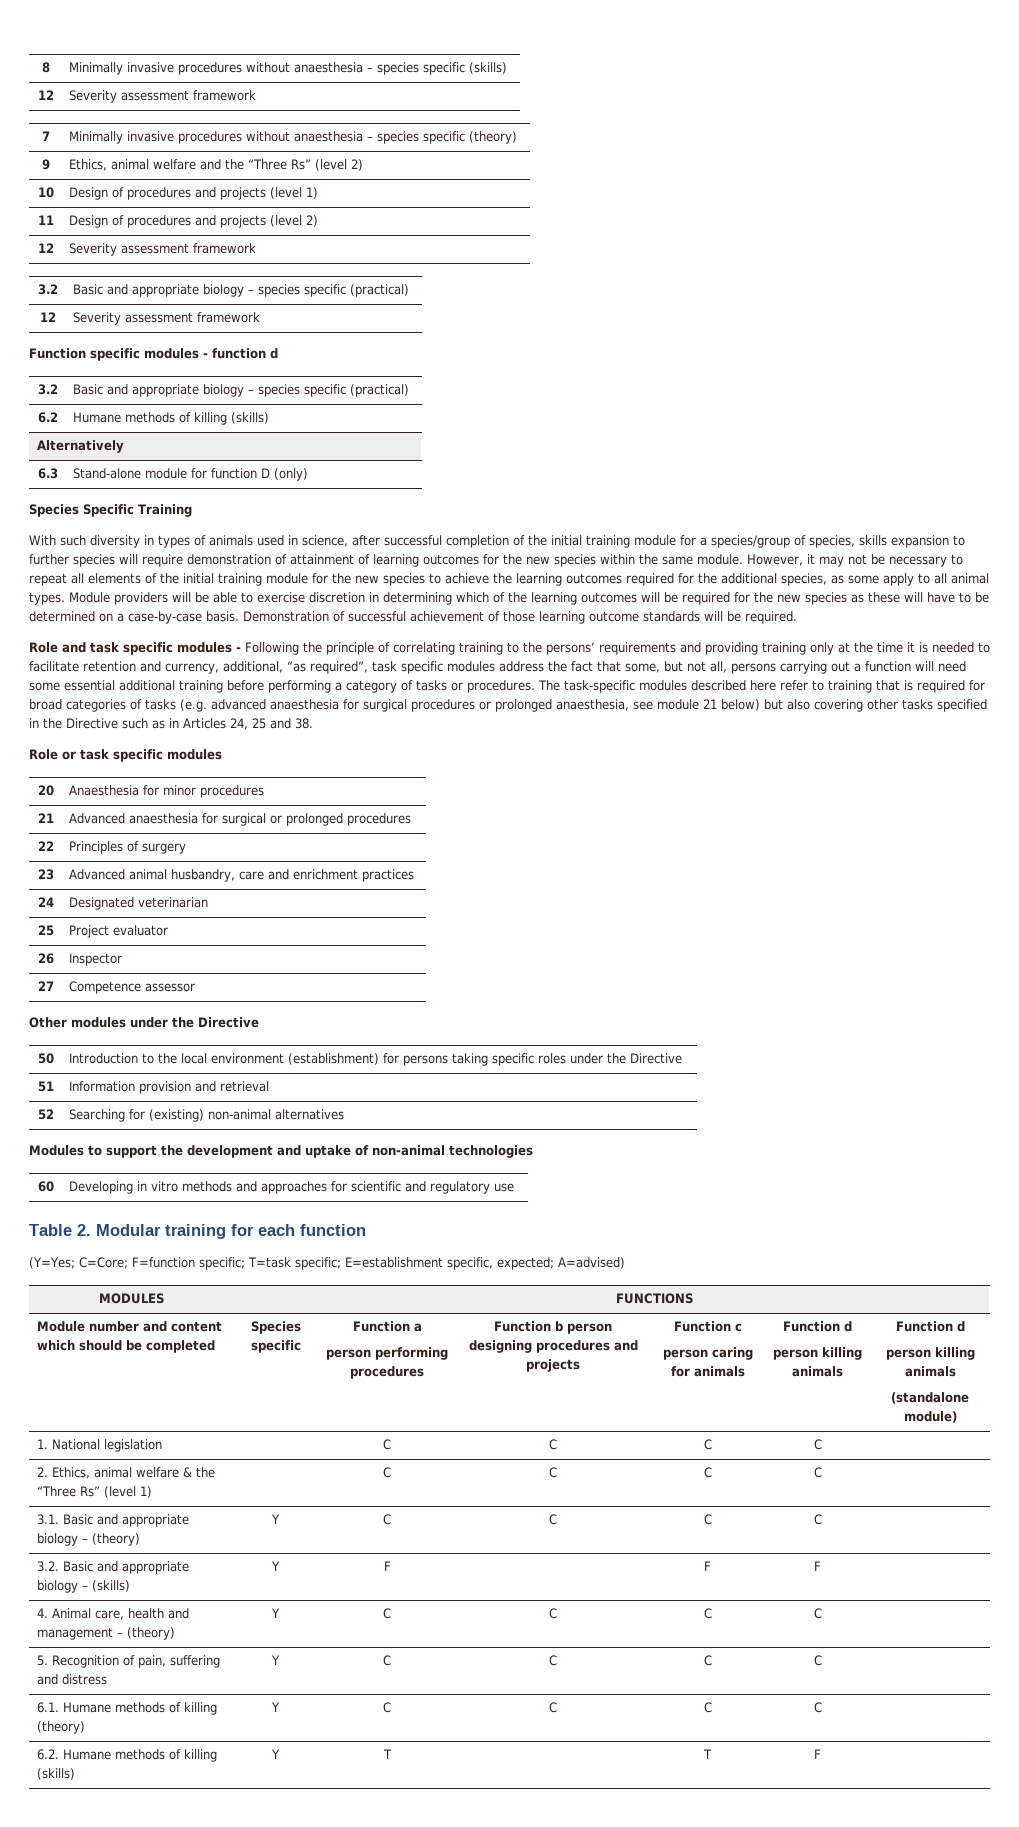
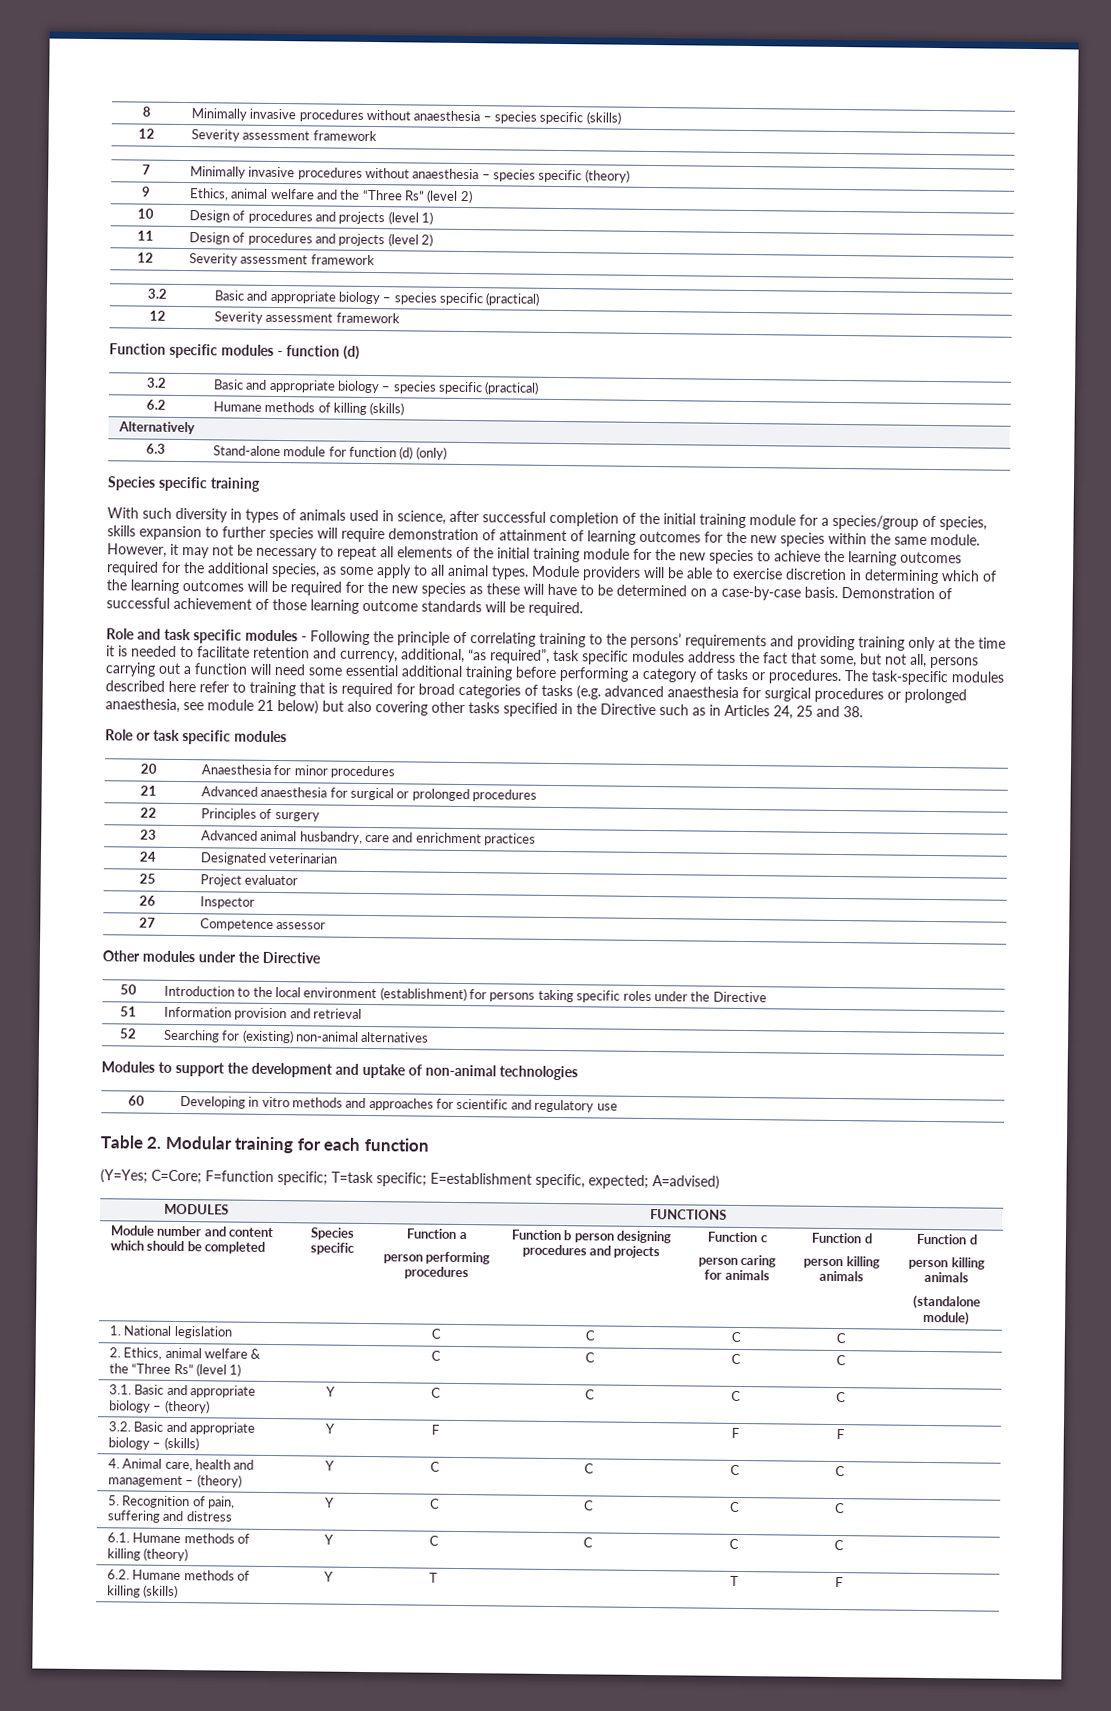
- Function specific modules - function d
+ Function specific modules - function (d)
- 6.3 | Stand-alone module for function D (only)
+ 6.3 | Stand-alone module for function (d) (only)
- Species Specific Training
+ Species specific training

